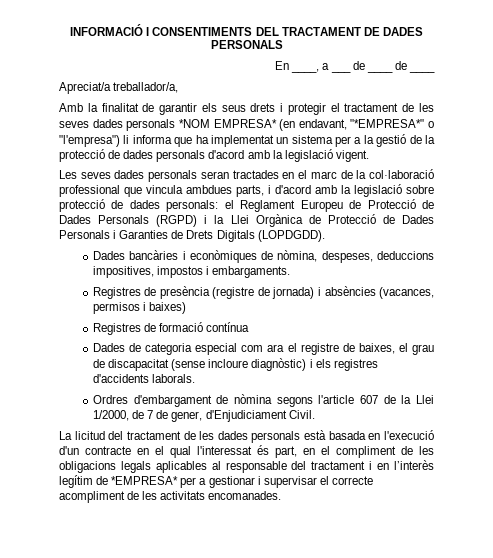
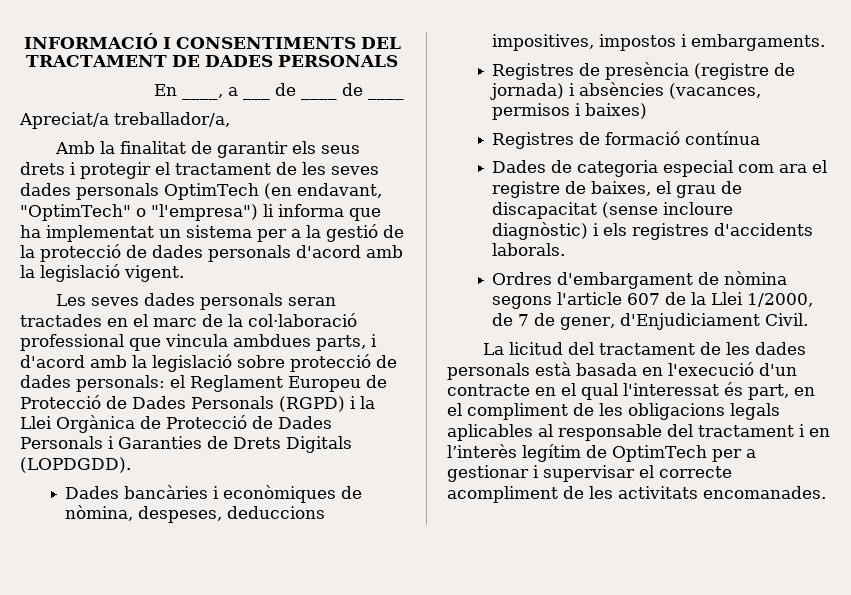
- Amb la finalitat de garantir els seus drets i protegir el tractament de les seves dades personals *NOM EMPRESA* (en endavant, "*EMPRESA*" o "l'empresa") li informa que ha implementat un sistema per a la gestió de la protecció de dades personals d'acord amb la legislació vigent.
+ Amb la finalitat de garantir els seus drets i protegir el tractament de les seves dades personals OptimTech (en endavant, "OptimTech" o "l'empresa") li informa que ha implementat un sistema per a la gestió de la protecció de dades personals d'acord amb la legislació vigent.
- La licitud del tractament de les dades personals està basada en l'execució d'un contracte en el qual l'interessat és part, en el compliment de les obligacions legals aplicables al responsable del tractament i en l’interès legítim de *EMPRESA* per a gestionar i supervisar el correcte acompliment de les activitats encomanades.
+ La licitud del tractament de les dades personals està basada en l'execució d'un contracte en el qual l'interessat és part, en el compliment de les obligacions legals aplicables al responsable del tractament i en l’interès legítim de OptimTech per a gestionar i supervisar el correcte acompliment de les activitats encomanades.

